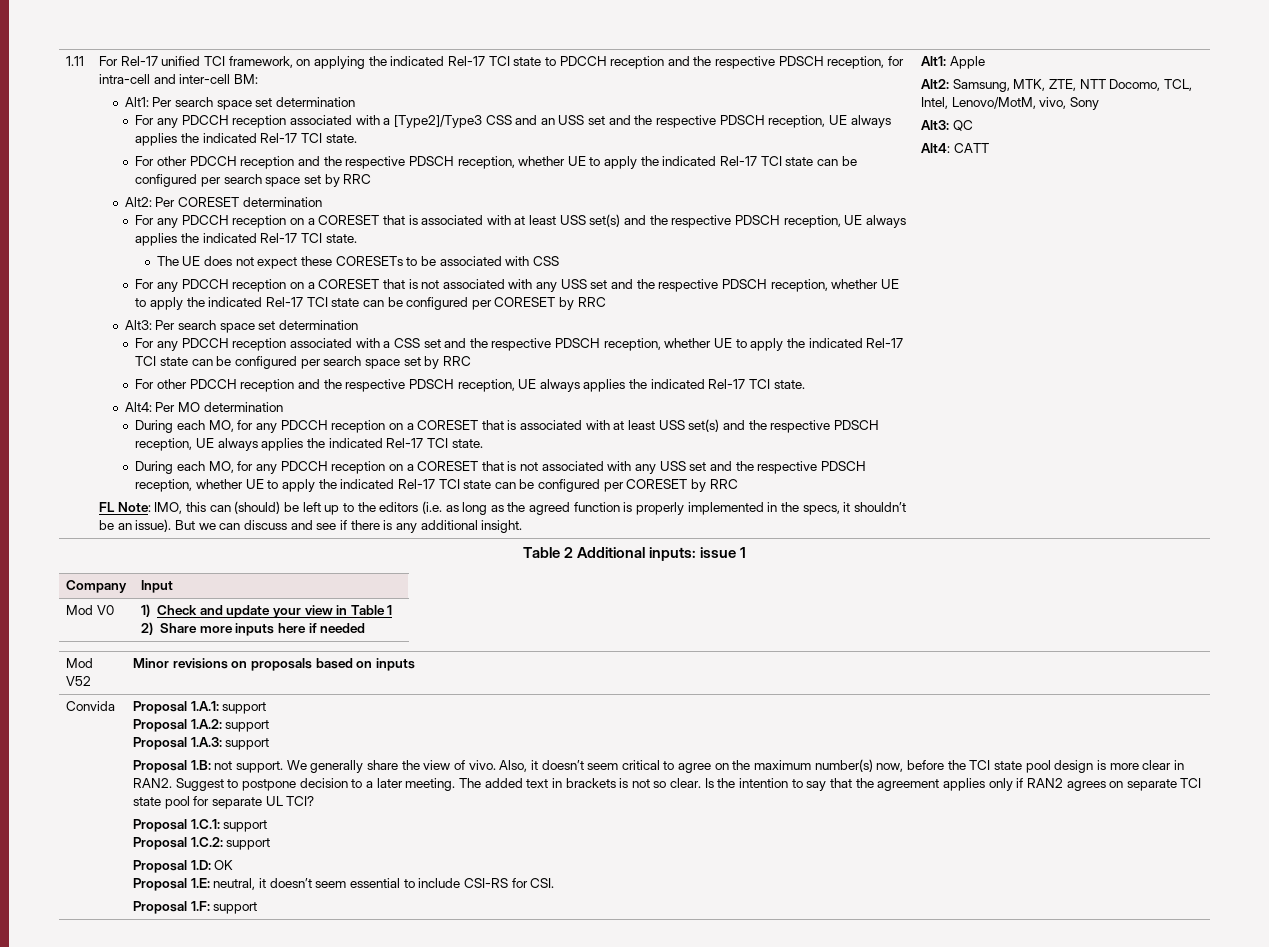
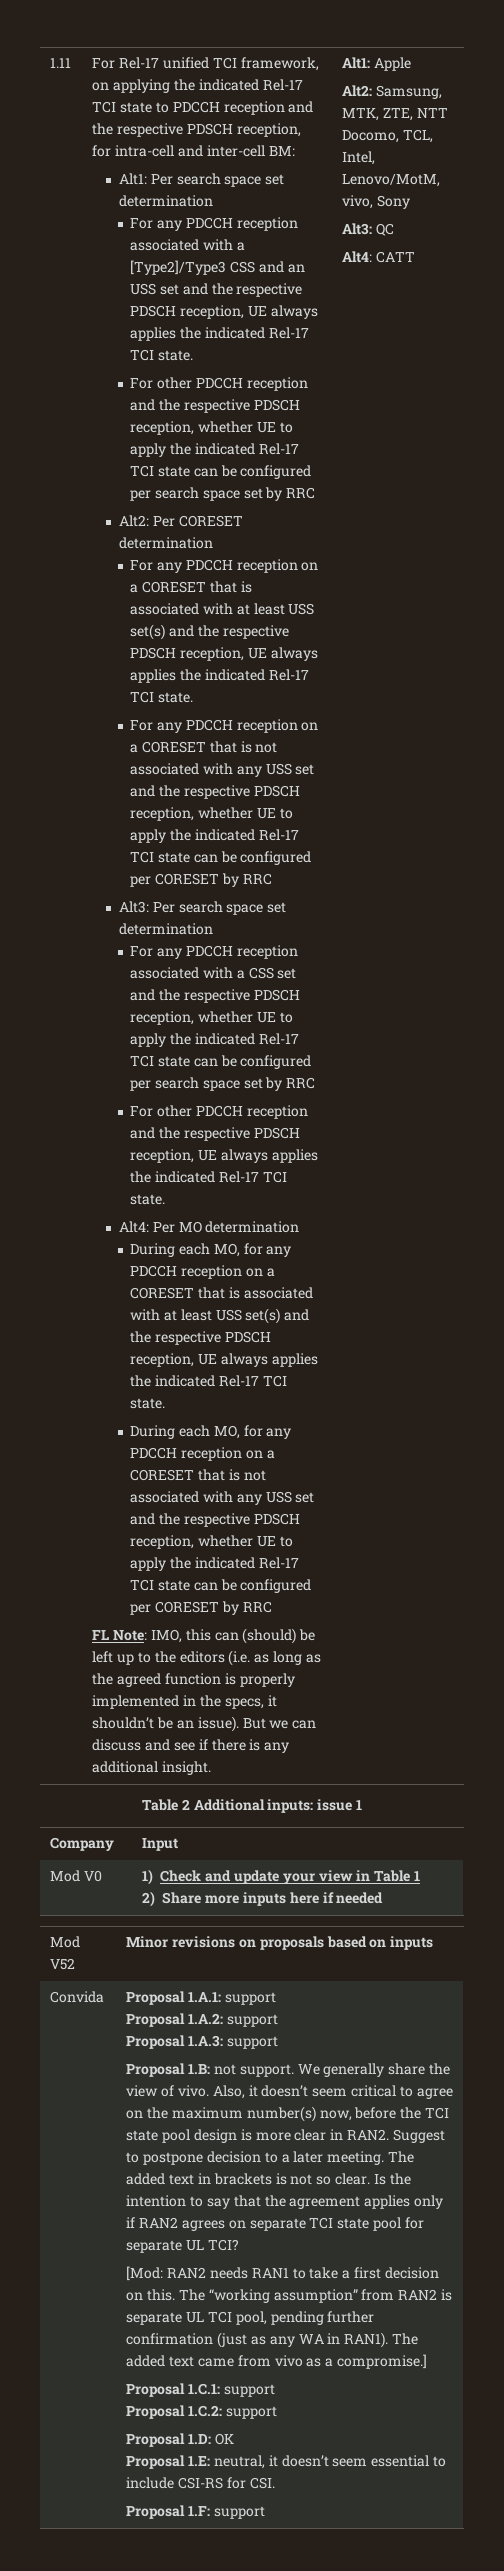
- The UE does not expect these CORESETs to be associated with CSS
+ [Mod: RAN2 needs RAN1 to take a first decision on this. The “working assumption” from RAN2 is separate UL TCI pool, pending further confirmation (just as any WA in RAN1). The added text came from vivo as a compromise.]

